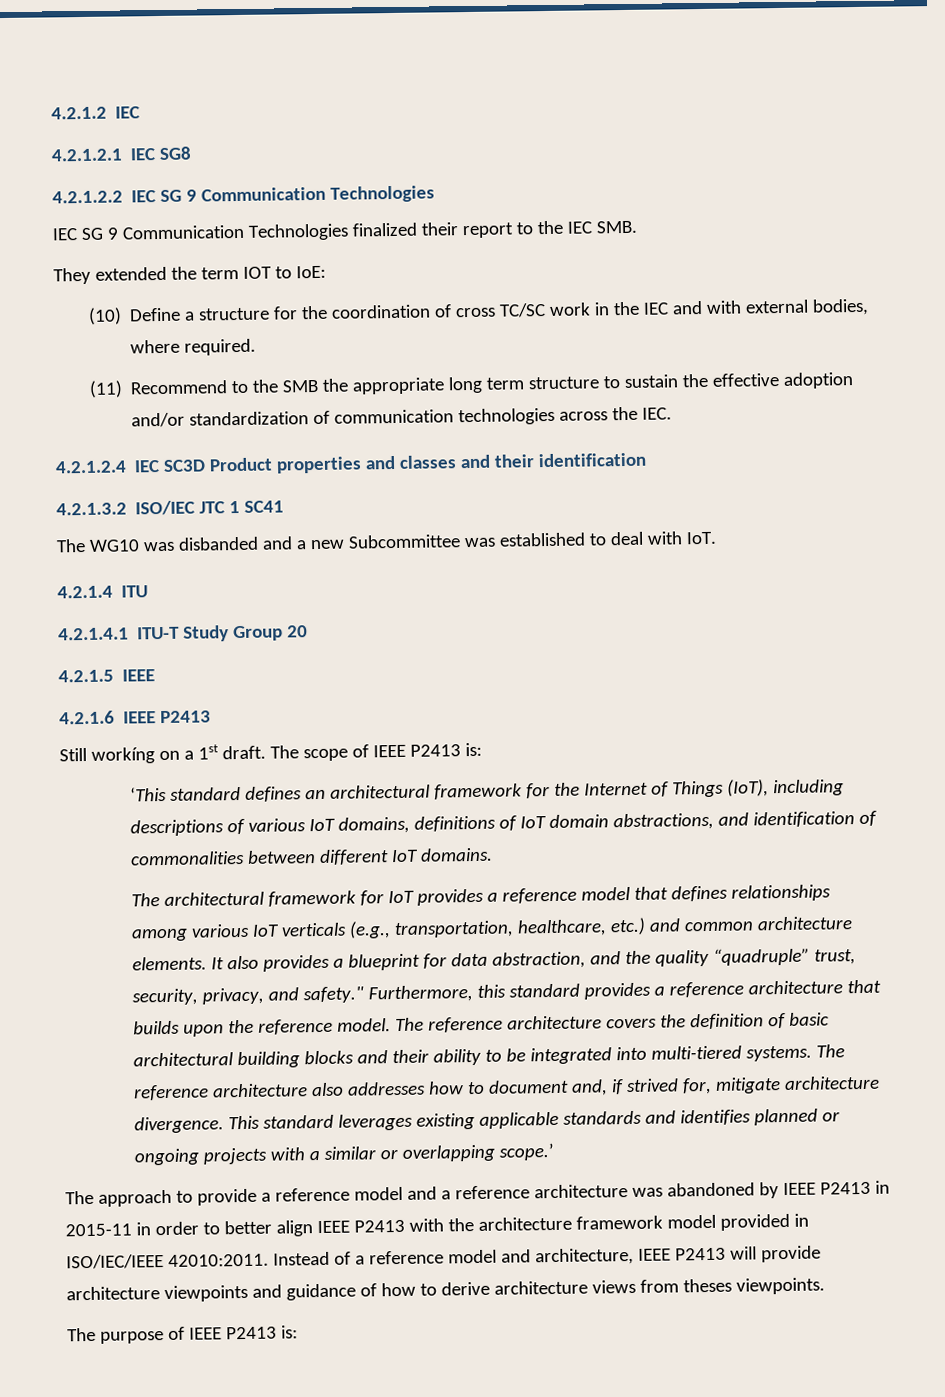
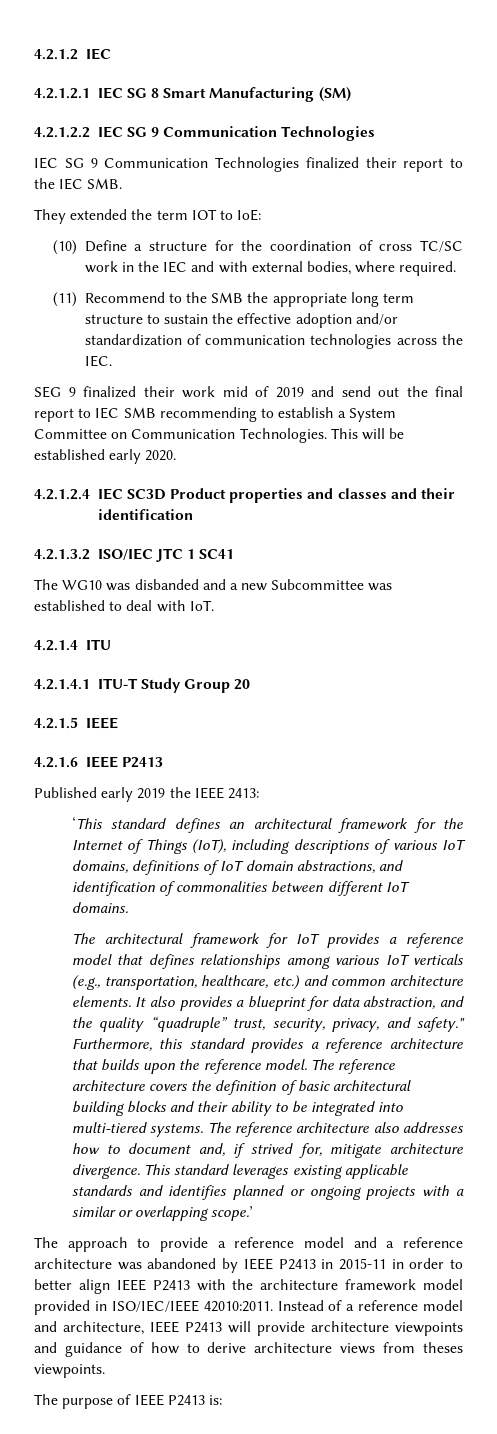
- 4.2.1.2.1 IEC SG8
+ 4.2.1.2.1 IEC SG 8 Smart Manufacturing (SM)
+ SEG 9 finalized their work mid of 2019 and send out the final report to IEC SMB recommending to establish a System Committee on Communication Technologies. This will be established early 2020.
- Still workíng on a 1st draft. The scope of IEEE P2413 is:
+ Published early 2019 the IEEE 2413:

